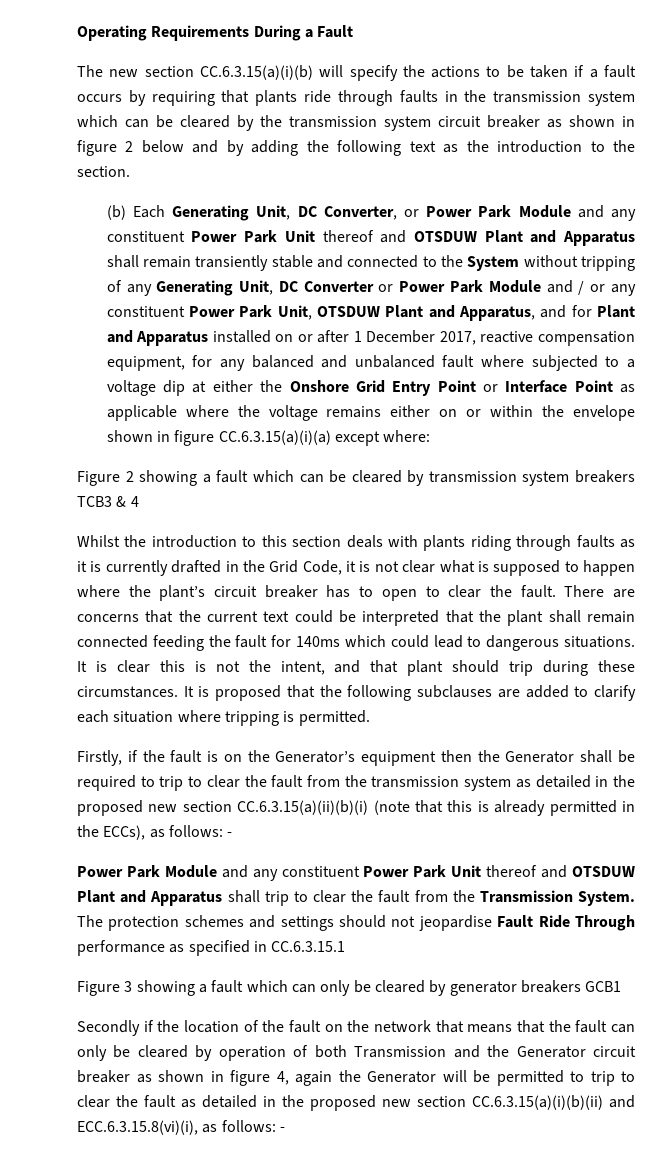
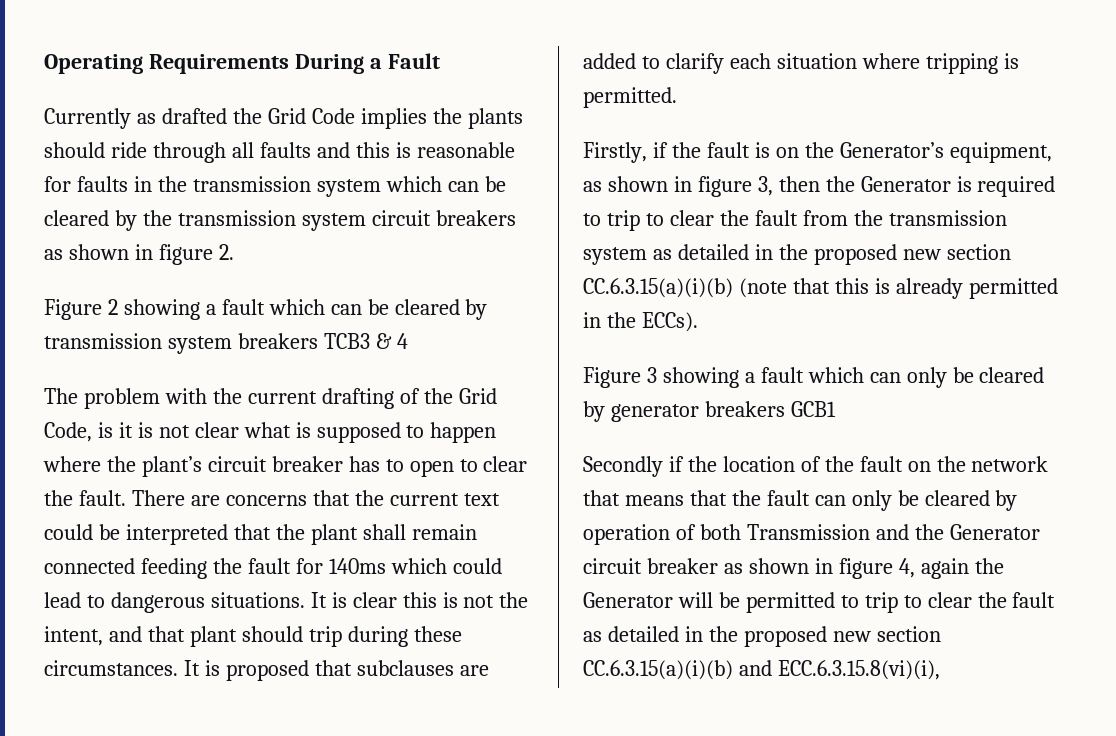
- The new section CC.6.3.15(a)(i)(b) will specify the actions to be taken if a fault occurs by requiring that plants ride through faults in the transmission system which can be cleared by the transmission system circuit breaker as shown in figure 2 below and by adding the following text as the introduction to the section.
- (b) Each Generating Unit, DC Converter, or Power Park Module and any constituent Power Park Unit thereof and OTSDUW Plant and Apparatus shall remain transiently stable and connected to the System without tripping of any Generating Unit, DC Converter or Power Park Module and / or any constituent Power Park Unit, OTSDUW Plant and Apparatus, and for Plant and Apparatus installed on or after 1 December 2017, reactive compensation equipment, for any balanced and unbalanced fault where subjected to a voltage dip at either the Onshore Grid Entry Point or Interface Point as applicable where the voltage remains either on or within the envelope shown in figure CC.6.3.15(a)(i)(a) except where:
+ Currently as drafted the Grid Code implies the plants should ride through all faults and this is reasonable for faults in the transmission system which can be cleared by the transmission system circuit breakers as shown in figure 2.
- Whilst the introduction to this section deals with plants riding through faults as it is currently drafted in the Grid Code, it is not clear what is supposed to happen where the plant’s circuit breaker has to open to clear the fault.
+ The problem with the current drafting of the Grid Code, is it is not clear what is supposed to happen where the plant’s circuit breaker has to open to clear the fault.
- It is proposed that the following subclauses are added to clarify each situation where tripping is permitted.
+ It is proposed that subclauses are added to clarify each situation where tripping is permitted.
- Firstly, if the fault is on the Generator’s equipment then the Generator shall be required to trip to clear the fault from the transmission system as detailed in the proposed new section CC.6.3.15(a)(ii)(b)(i) (note that this is already permitted in the ECCs), as follows: -
- Power Park Module and any constituent Power Park Unit thereof and OTSDUW Plant and Apparatus shall trip to clear the fault from the Transmission System. The protection schemes and settings should not jeopardise Fault Ride Through performance as specified in CC.6.3.15.1
+ Firstly, if the fault is on the Generator’s equipment, as shown in figure 3, then the Generator is required to trip to clear the fault from the transmission system as detailed in the proposed new section CC.6.3.15(a)(i)(b) (note that this is already permitted in the ECCs).
- Secondly if the location of the fault on the network that means that the fault can only be cleared by operation of both Transmission and the Generator circuit breaker as shown in figure 4, again the Generator will be permitted to trip to clear the fault as detailed in the proposed new section CC.6.3.15(a)(i)(b)(ii) and ECC.6.3.15.8(vi)(i), as follows: -
+ Secondly if the location of the fault on the network that means that the fault can only be cleared by operation of both Transmission and the Generator circuit breaker as shown in figure 4, again the Generator will be permitted to trip to clear the fault as detailed in the proposed new section CC.6.3.15(a)(i)(b) and ECC.6.3.15.8(vi)(i),

